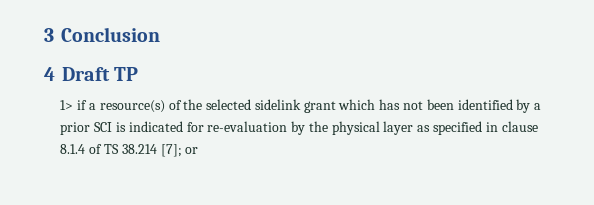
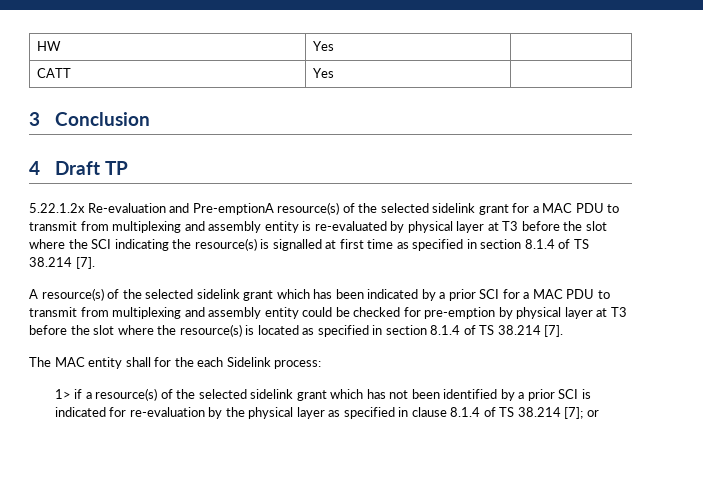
+ HW | Yes |
+ CATT | Yes |
+ 5.22.1.2x Re-evaluation and Pre-emptionA resource(s) of the selected sidelink grant for a MAC PDU to transmit from multiplexing and assembly entity is re-evaluated by physical layer at T3 before the slot where the SCI indicating the resource(s) is signalled at first time as specified in section 8.1.4 of TS 38.214 [7].
+ A resource(s) of the selected sidelink grant which has been indicated by a prior SCI for a MAC PDU to transmit from multiplexing and assembly entity could be checked for pre-emption by physical layer at T3 before the slot where the resource(s) is located as specified in section 8.1.4 of TS 38.214 [7].
+ The MAC entity shall for the each Sidelink process:

